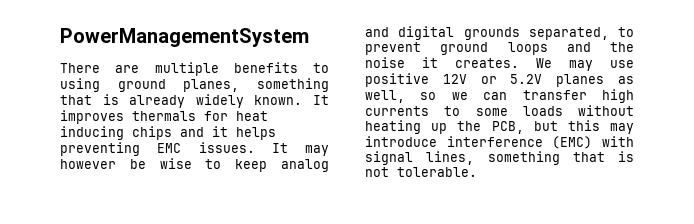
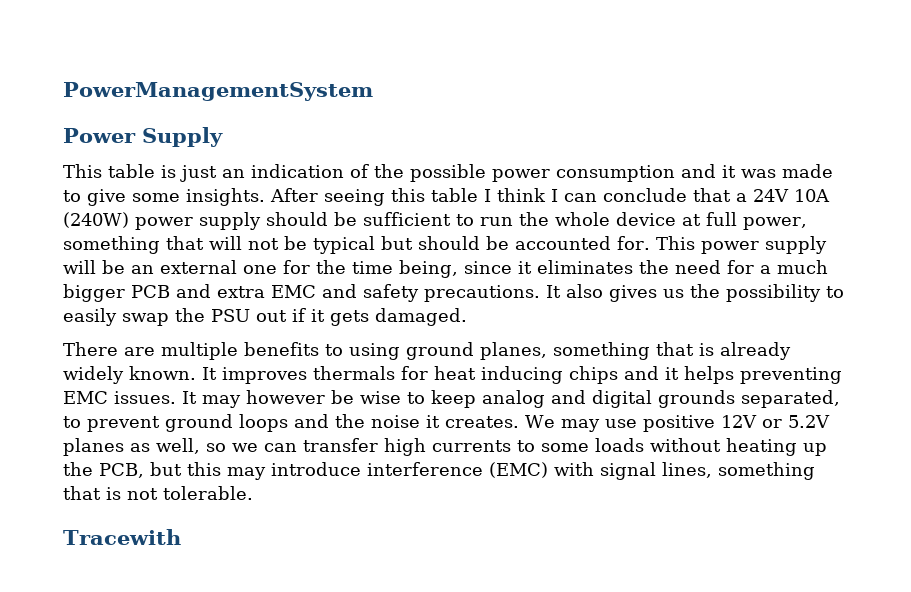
+ Power Supply
+ This table is just an indication of the possible power consumption and it was made to give some insights. After seeing this table I think I can conclude that a 24V 10A (240W) power supply should be sufficient to run the whole device at full power, something that will not be typical but should be accounted for. This power supply will be an external one for the time being, since it eliminates the need for a much bigger PCB and extra EMC and safety precautions. It also gives us the possibility to easily swap the PSU out if it gets damaged.
+ Tracewith

